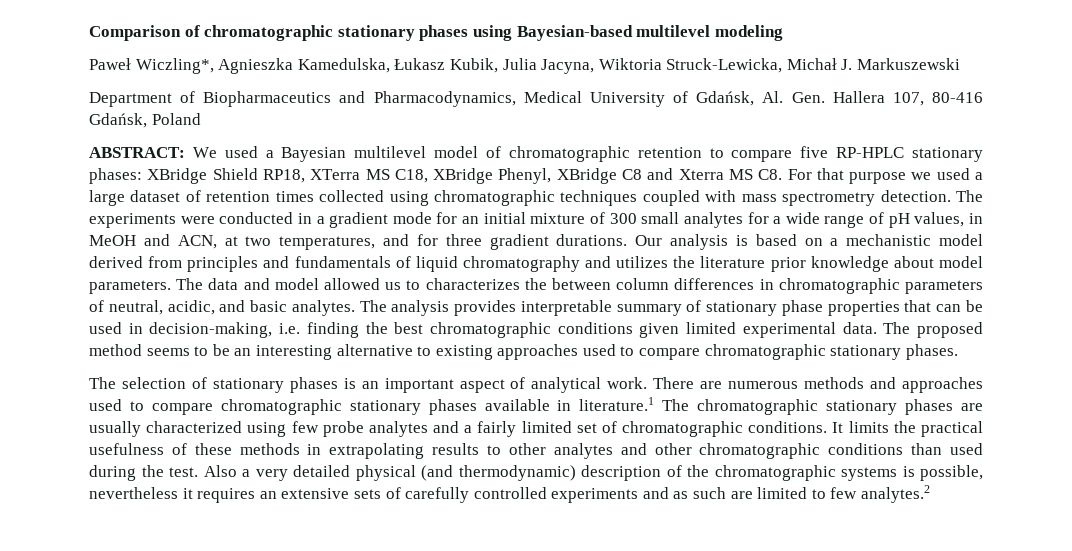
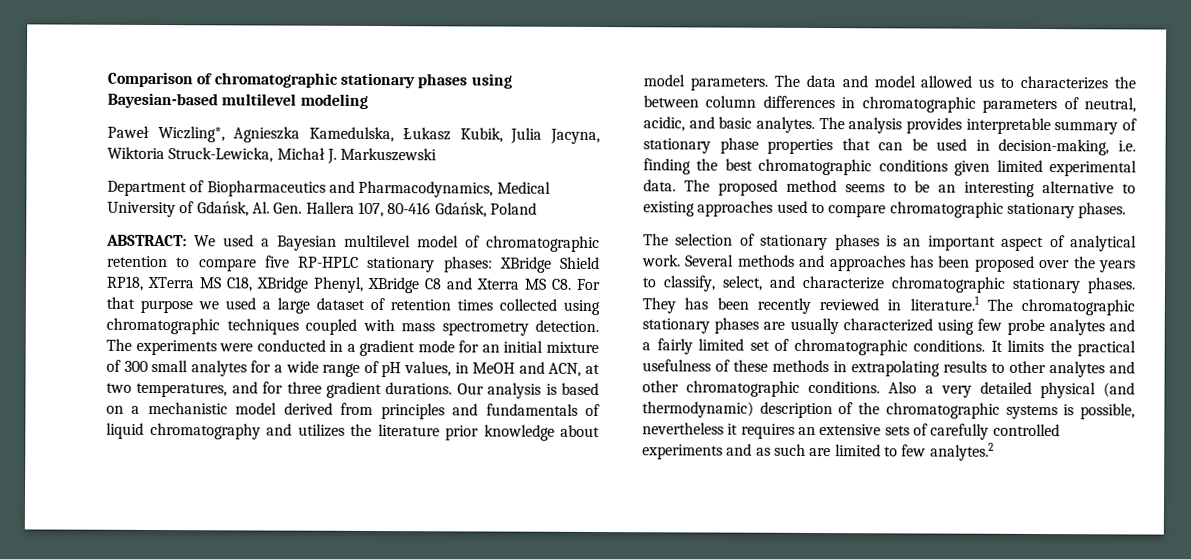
- There are numerous methods and approaches used to compare chromatographic stationary phases available in literature.1 The chromatographic stationary phases are usually characterized using few probe analytes and a fairly limited set of chromatographic conditions.
+ Several methods and approaches has been proposed over the years to classify, select, and characterize chromatographic stationary phases. They has been recently reviewed in literature.1 The chromatographic stationary phases are usually characterized using few probe analytes and a fairly limited set of chromatographic conditions.
- It limits the practical usefulness of these methods in extrapolating results to other analytes and other chromatographic conditions than used during the test.
+ It limits the practical usefulness of these methods in extrapolating results to other analytes and other chromatographic conditions.

